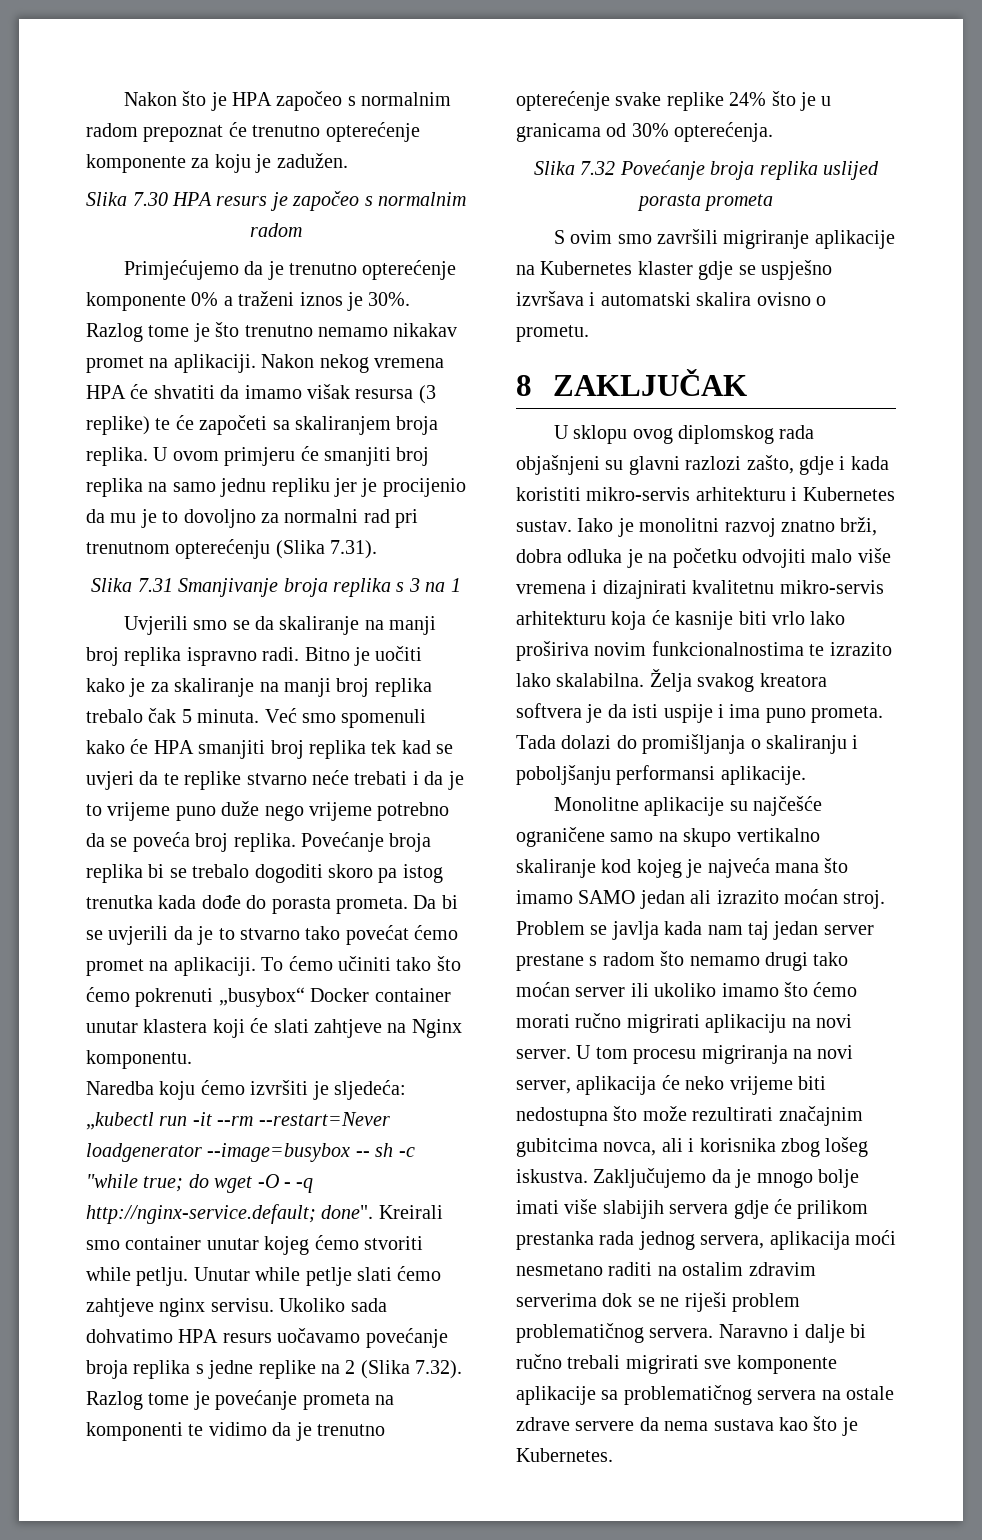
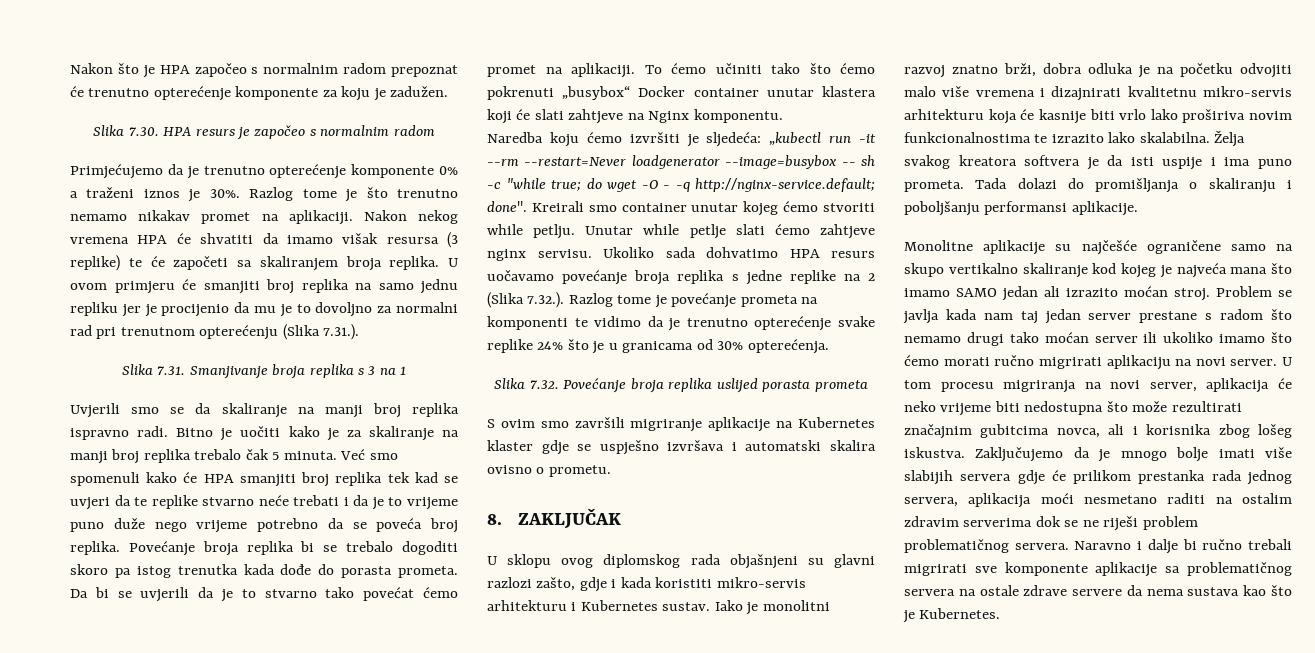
- Slika 7.30 HPA resurs je započeo s normalnim radom
+ Slika 7.30. HPA resurs je započeo s normalnim radom
- U ovom primjeru će smanjiti broj replika na samo jednu repliku jer je procijenio da mu je to dovoljno za normalni rad pri trenutnom opterećenju (Slika 7.31).
- Slika 7.31 Smanjivanje broja replika s 3 na 1
+ U ovom primjeru će smanjiti broj replika na samo jednu repliku jer je procijenio da mu je to dovoljno za normalni rad pri trenutnom opterećenju (Slika 7.31.).
+ Slika 7.31. Smanjivanje broja replika s 3 na 1
- Ukoliko sada dohvatimo HPA resurs uočavamo povećanje broja replika s jedne replike na 2 (Slika 7.32). Razlog tome je povećanje prometa na komponenti te vidimo da je trenutno opterećenje svake replike 24% što je u granicama od 30% opterećenja.
+ Ukoliko sada dohvatimo HPA resurs uočavamo povećanje broja replika s jedne replike na 2 (Slika 7.32.). Razlog tome je povećanje prometa na komponenti te vidimo da je trenutno opterećenje svake replike 24% što je u granicama od 30% opterećenja.
- Slika 7.32 Povećanje broja replika uslijed porasta prometa
+ Slika 7.32. Povećanje broja replika uslijed porasta prometa
- 8 ZAKLJUČAK
+ 8. ZAKLJUČAK

